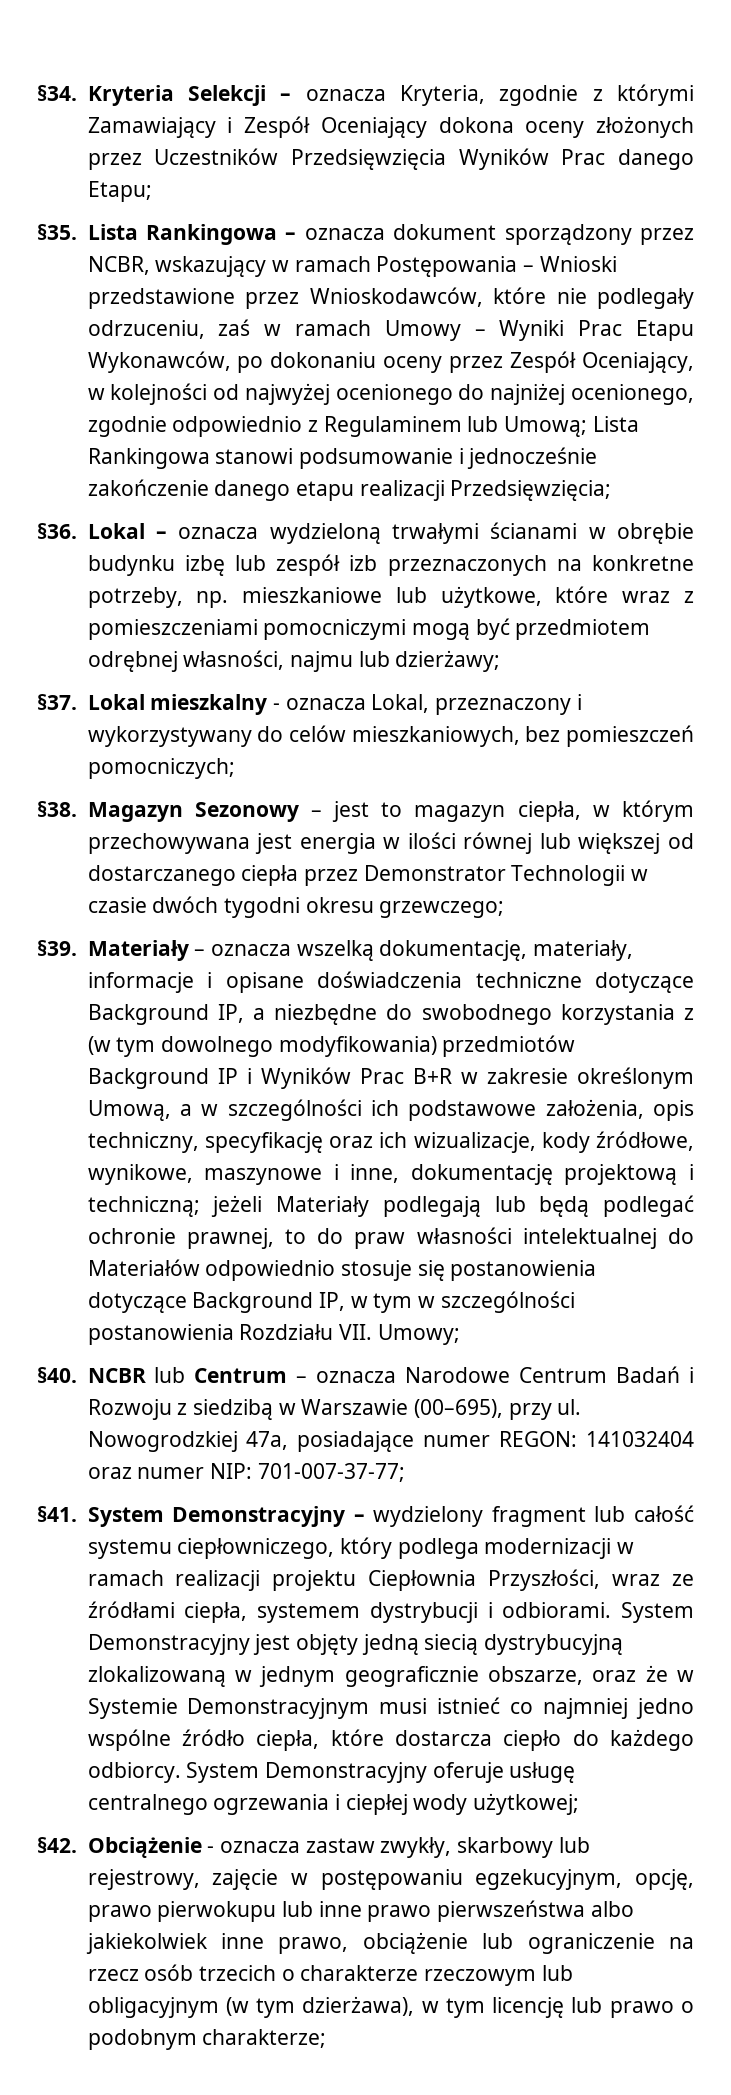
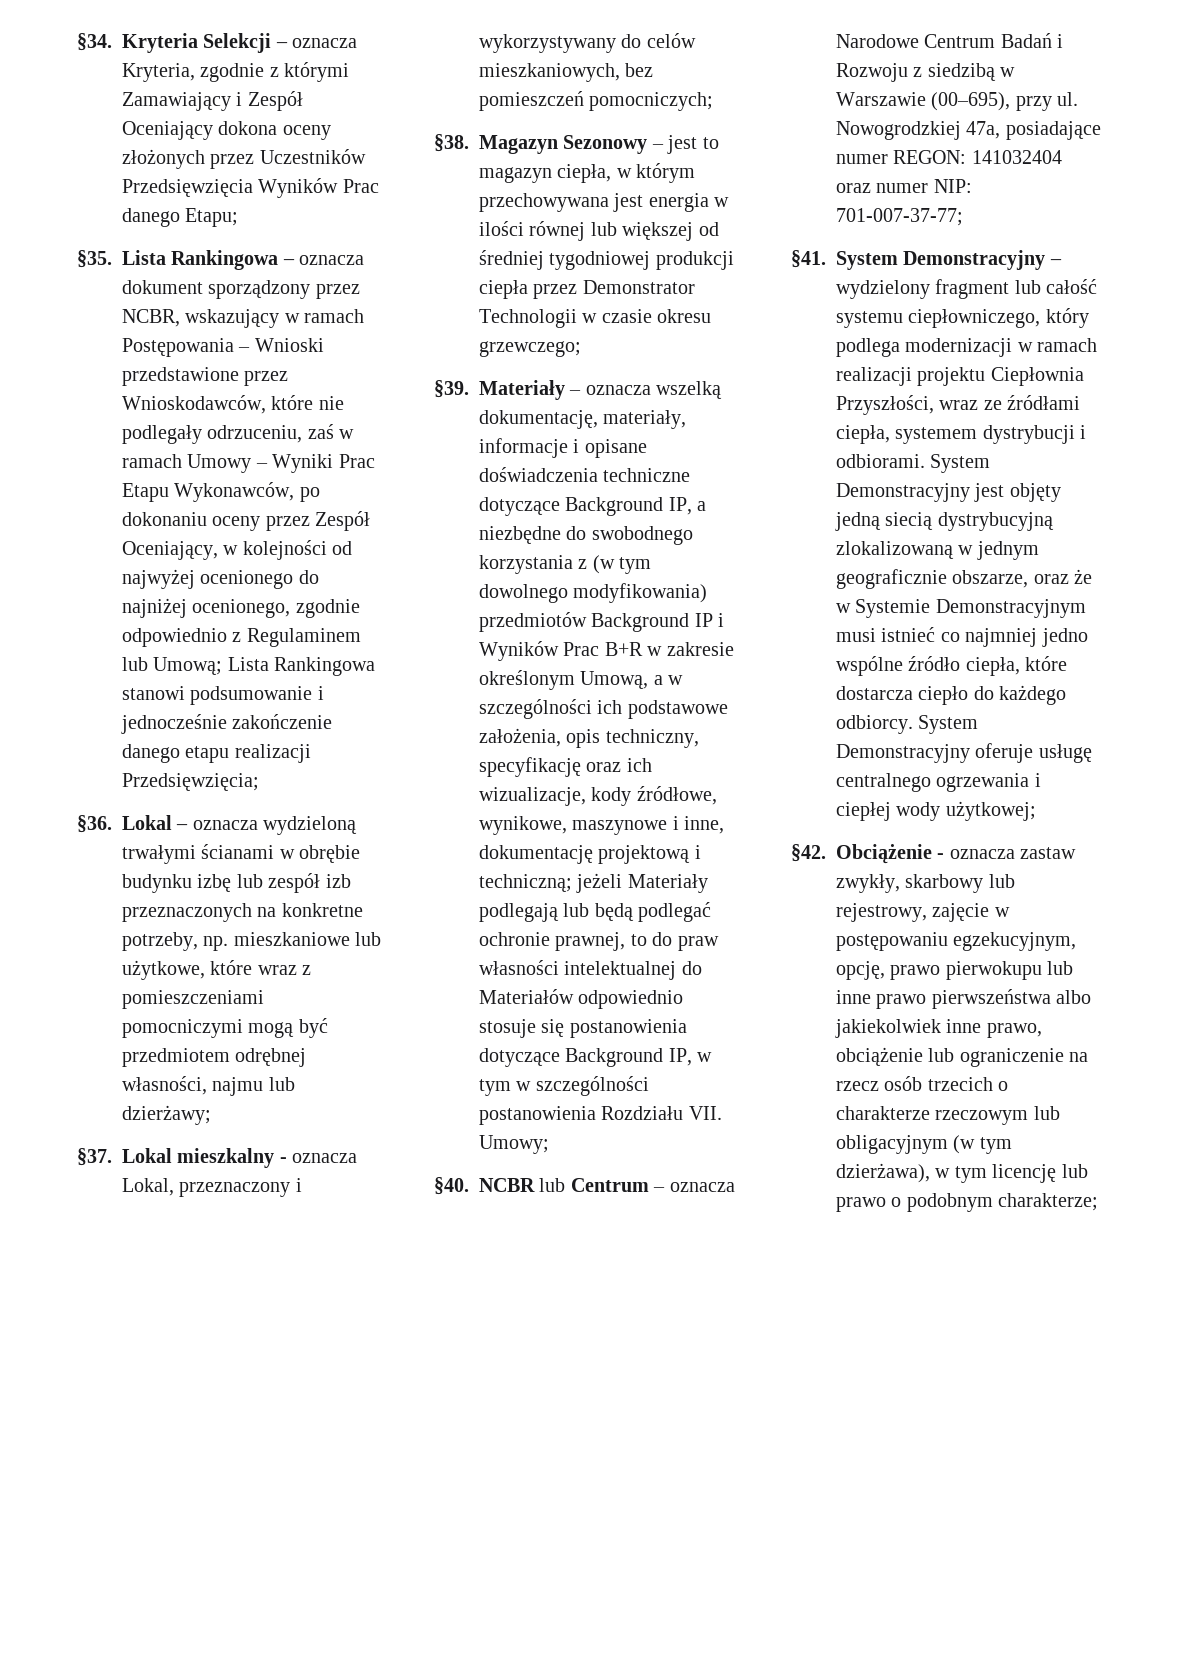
- Magazyn Sezonowy – jest to magazyn ciepła, w którym przechowywana jest energia w ilości równej lub większej od dostarczanego ciepła przez Demonstrator Technologii w czasie dwóch tygodni okresu grzewczego;
+ Magazyn Sezonowy – jest to magazyn ciepła, w którym przechowywana jest energia w ilości równej lub większej od średniej tygodniowej produkcji ciepła przez Demonstrator Technologii w czasie okresu grzewczego;

